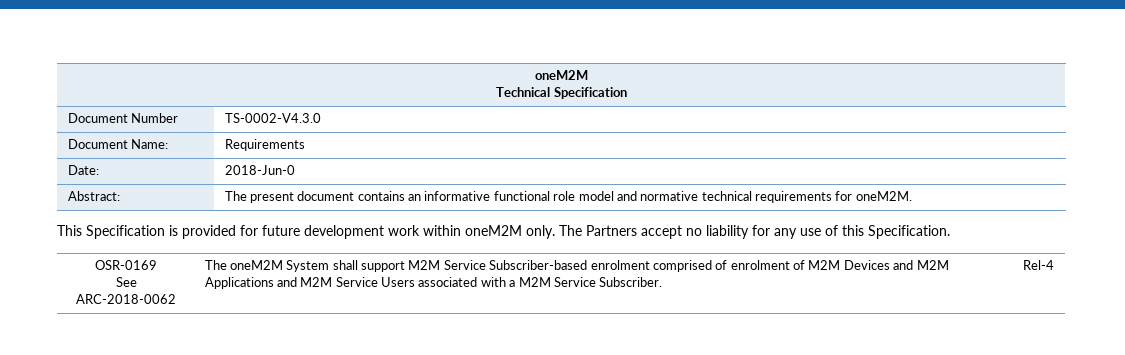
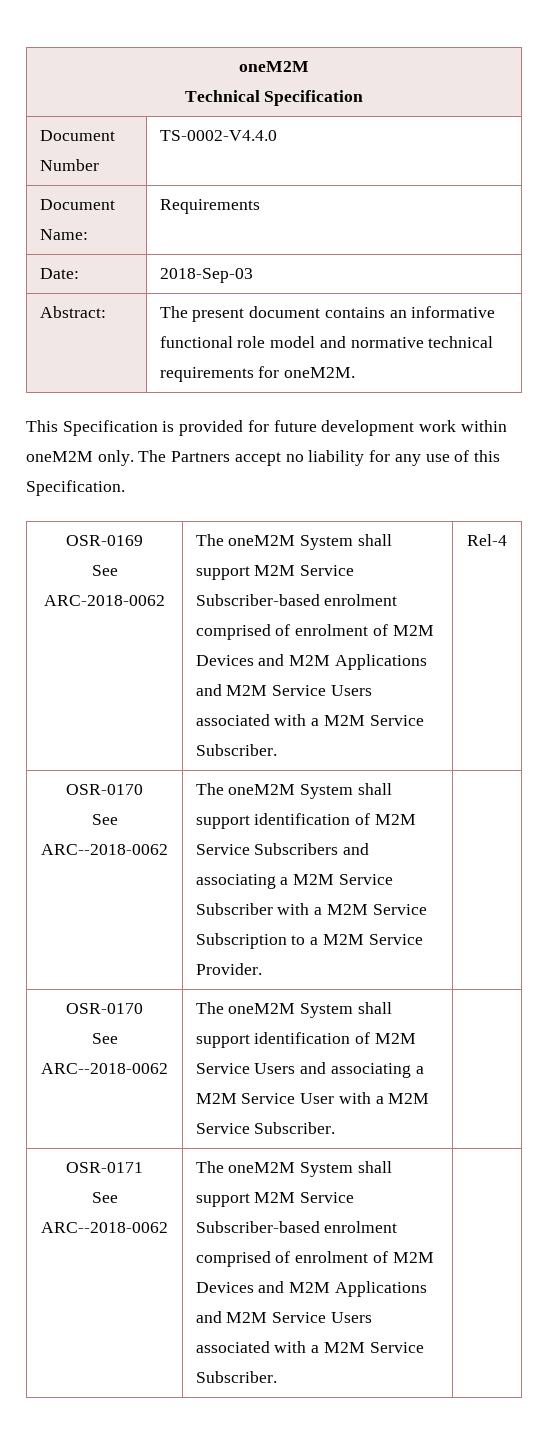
- Document Number | TS-0002-V4.3.0
+ Document Number | TS-0002-V4.4.0
- Date: | 2018-Jun-0
+ Date: | 2018-Sep-03
  OSR-0169
  See ARC-2018-0062 | The oneM2M System shall support M2M Service Subscriber-based enrolment comprised of enrolment of M2M Devices and M2M Applications and M2M Service Users associated with a M2M Service Subscriber. | Rel-4
+ OSR-0170
+ See ARC--2018-0062 | The oneM2M System shall support identification of M2M Service Subscribers and associating a M2M Service Subscriber with a M2M Service Subscription to a M2M Service Provider. |
+ OSR-0170
+ See ARC--2018-0062 | The oneM2M System shall support identification of M2M Service Users and associating a M2M Service User with a M2M Service Subscriber. |
+ OSR-0171
+ See ARC--2018-0062 | The oneM2M System shall support M2M Service Subscriber-based enrolment comprised of enrolment of M2M Devices and M2M Applications and M2M Service Users associated with a M2M Service Subscriber. |

